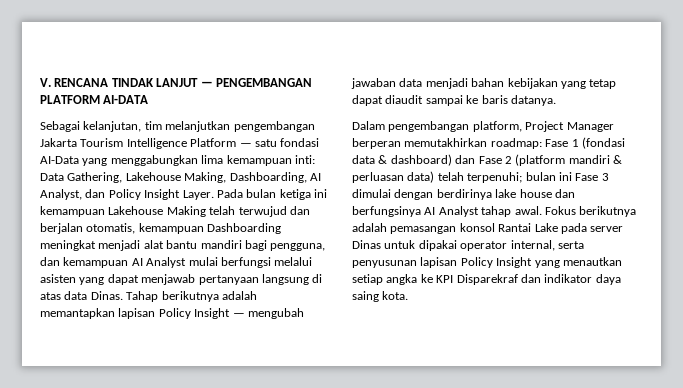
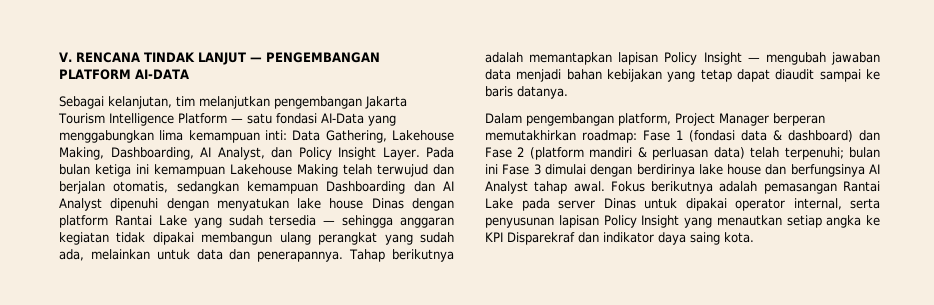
- Pada bulan ketiga ini kemampuan Lakehouse Making telah terwujud dan berjalan otomatis, kemampuan Dashboarding meningkat menjadi alat bantu mandiri bagi pengguna, dan kemampuan AI Analyst mulai berfungsi melalui asisten yang dapat menjawab pertanyaan langsung di atas data Dinas.
+ Pada bulan ketiga ini kemampuan Lakehouse Making telah terwujud dan berjalan otomatis, sedangkan kemampuan Dashboarding dan AI Analyst dipenuhi dengan menyatukan lake house Dinas dengan platform Rantai Lake yang sudah tersedia — sehingga anggaran kegiatan tidak dipakai membangun ulang perangkat yang sudah ada, melainkan untuk data dan penerapannya.
- Fokus berikutnya adalah pemasangan konsol Rantai Lake pada server Dinas untuk dipakai operator internal, serta penyusunan lapisan Policy Insight yang menautkan setiap angka ke KPI Disparekraf dan indikator daya saing kota.
+ Fokus berikutnya adalah pemasangan Rantai Lake pada server Dinas untuk dipakai operator internal, serta penyusunan lapisan Policy Insight yang menautkan setiap angka ke KPI Disparekraf dan indikator daya saing kota.

